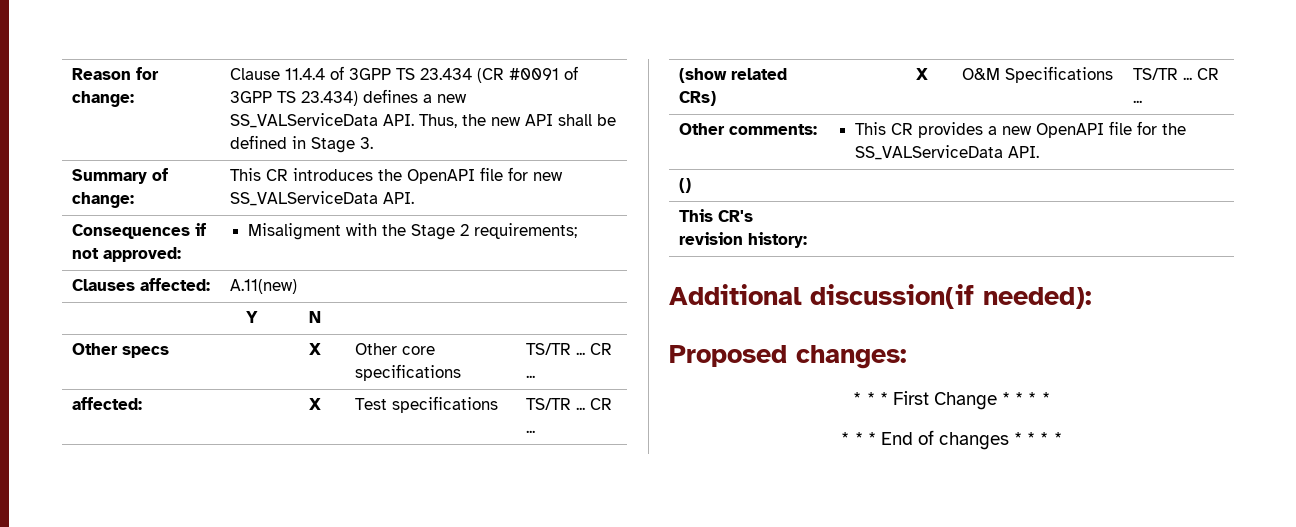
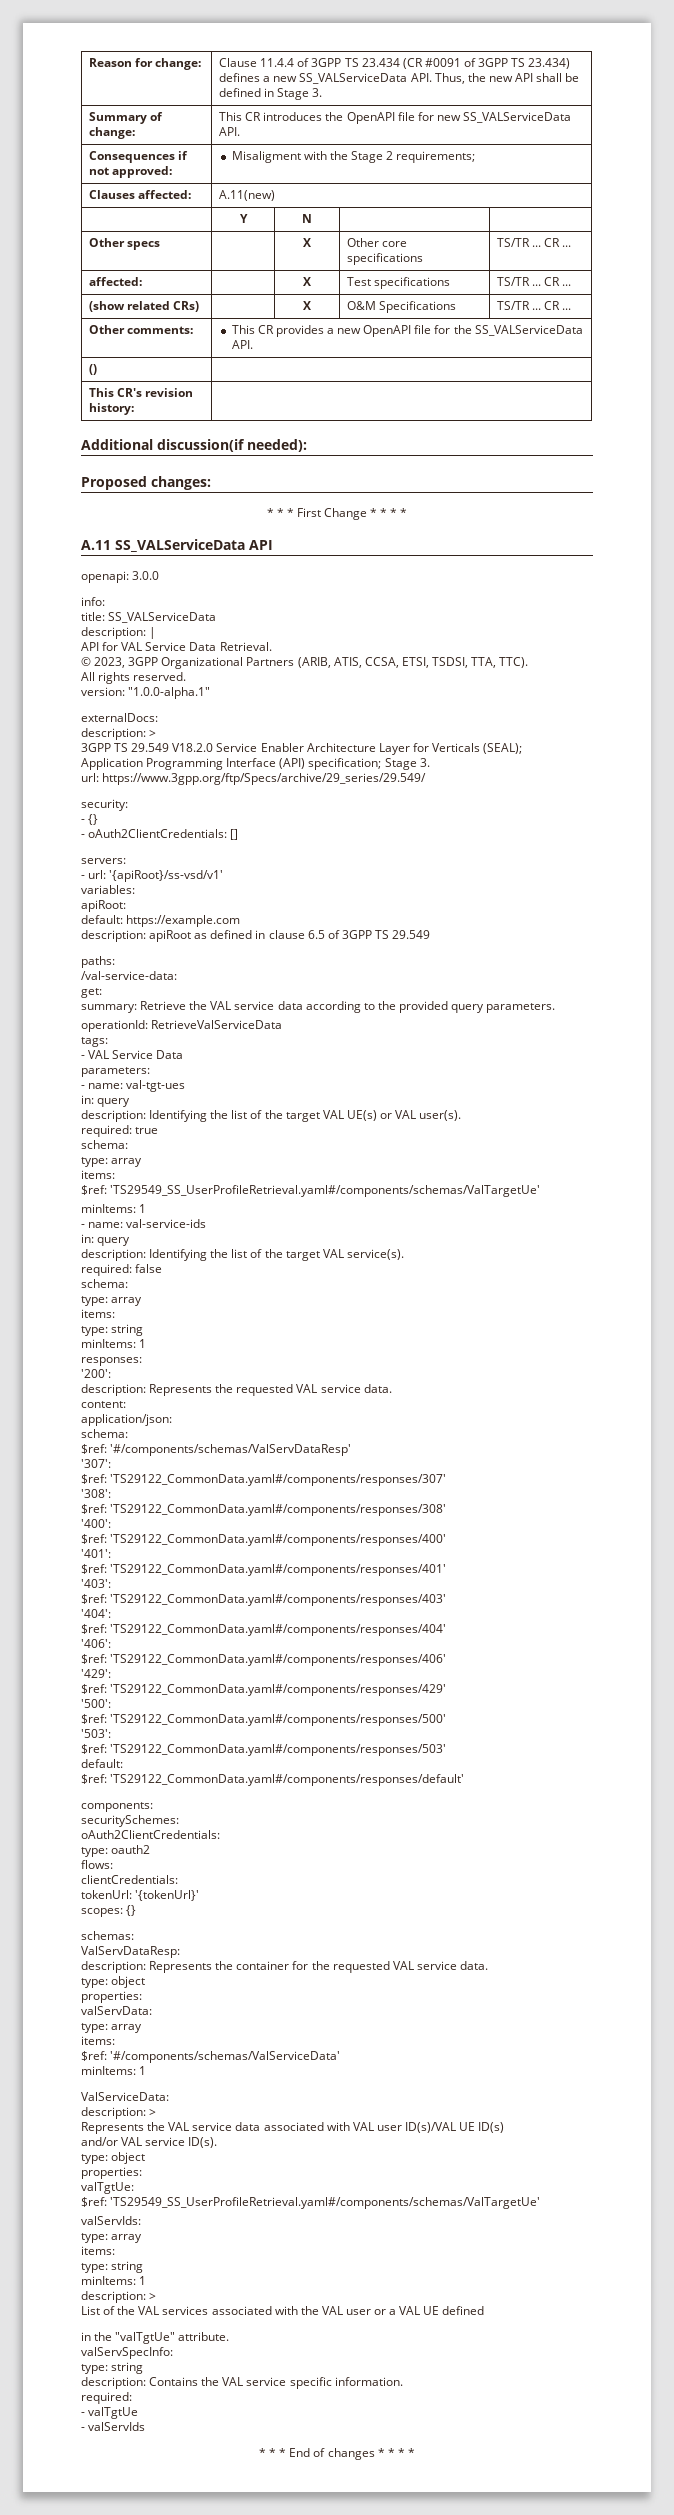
+ A.11 SS_VALServiceData API
+ openapi: 3.0.0
+ info:
+ title: SS_VALServiceData
+ description: |
+ API for VAL Service Data Retrieval.
+ © 2023, 3GPP Organizational Partners (ARIB, ATIS, CCSA, ETSI, TSDSI, TTA, TTC).
+ All rights reserved.
+ version: "1.0.0-alpha.1"
+ externalDocs:
+ description: >
+ 3GPP TS 29.549 V18.2.0 Service Enabler Architecture Layer for Verticals (SEAL);
+ Application Programming Interface (API) specification; Stage 3.
+ url: https://www.3gpp.org/ftp/Specs/archive/29_series/29.549/
+ security:
+ - {}
+ - oAuth2ClientCredentials: []
+ servers:
+ - url: '{apiRoot}/ss-vsd/v1'
+ variables:
+ apiRoot:
+ default: https://example.com
+ description: apiRoot as defined in clause 6.5 of 3GPP TS 29.549
+ paths:
+ /val-service-data:
+ get:
+ summary: Retrieve the VAL service data according to the provided query parameters.
+ operationId: RetrieveValServiceData
+ tags:
+ - VAL Service Data
+ parameters:
+ - name: val-tgt-ues
+ in: query
+ description: Identifying the list of the target VAL UE(s) or VAL user(s).
+ required: true
+ schema:
+ type: array
+ items:
+ $ref: 'TS29549_SS_UserProfileRetrieval.yaml#/components/schemas/ValTargetUe'
+ minItems: 1
+ - name: val-service-ids
+ in: query
+ description: Identifying the list of the target VAL service(s).
+ required: false
+ schema:
+ type: array
+ items:
+ type: string
+ minItems: 1
+ responses:
+ '200':
+ description: Represents the requested VAL service data.
+ content:
+ application/json:
+ schema:
+ $ref: '#/components/schemas/ValServDataResp'
+ '307':
+ $ref: 'TS29122_CommonData.yaml#/components/responses/307'
+ '308':
+ $ref: 'TS29122_CommonData.yaml#/components/responses/308'
+ '400':
+ $ref: 'TS29122_CommonData.yaml#/components/responses/400'
+ '401':
+ $ref: 'TS29122_CommonData.yaml#/components/responses/401'
+ '403':
+ $ref: 'TS29122_CommonData.yaml#/components/responses/403'
+ '404':
+ $ref: 'TS29122_CommonData.yaml#/components/responses/404'
+ '406':
+ $ref: 'TS29122_CommonData.yaml#/components/responses/406'
+ '429':
+ $ref: 'TS29122_CommonData.yaml#/components/responses/429'
+ '500':
+ $ref: 'TS29122_CommonData.yaml#/components/responses/500'
+ '503':
+ $ref: 'TS29122_CommonData.yaml#/components/responses/503'
+ default:
+ $ref: 'TS29122_CommonData.yaml#/components/responses/default'
+ components:
+ securitySchemes:
+ oAuth2ClientCredentials:
+ type: oauth2
+ flows:
+ clientCredentials:
+ tokenUrl: '{tokenUrl}'
+ scopes: {}
+ schemas:
+ ValServDataResp:
+ description: Represents the container for the requested VAL service data.
+ type: object
+ properties:
+ valServData:
+ type: array
+ items:
+ $ref: '#/components/schemas/ValServiceData'
+ minItems: 1
+ ValServiceData:
+ description: >
+ Represents the VAL service data associated with VAL user ID(s)/VAL UE ID(s)
+ and/or VAL service ID(s).
+ type: object
+ properties:
+ valTgtUe:
+ $ref: 'TS29549_SS_UserProfileRetrieval.yaml#/components/schemas/ValTargetUe'
+ valServIds:
+ type: array
+ items:
+ type: string
+ minItems: 1
+ description: >
+ List of the VAL services associated with the VAL user or a VAL UE defined
+ in the "valTgtUe" attribute.
+ valServSpecInfo:
+ type: string
+ description: Contains the VAL service specific information.
+ required:
+ - valTgtUe
+ - valServIds

